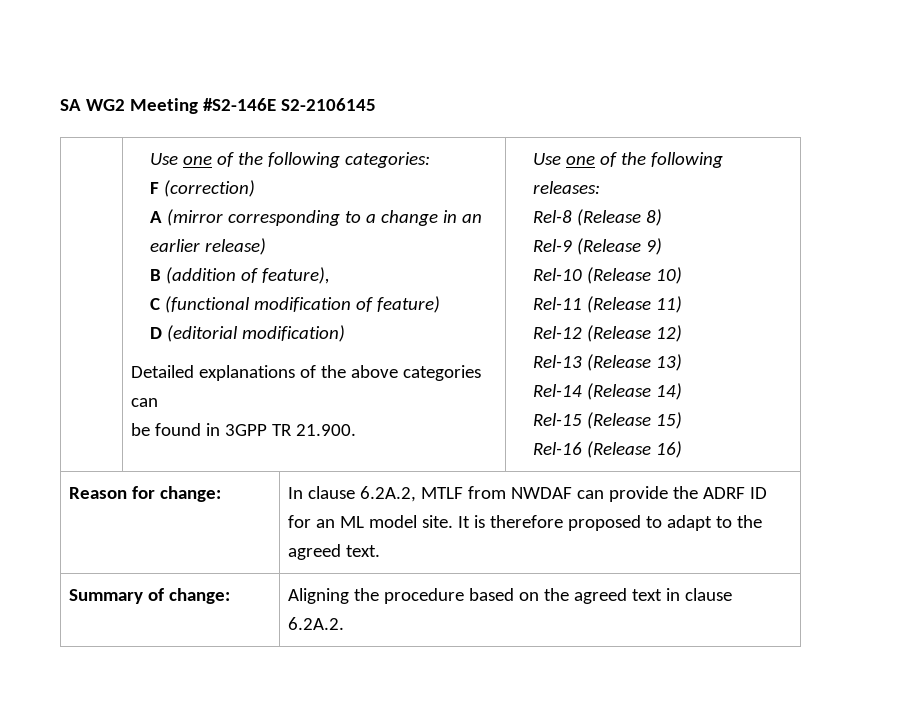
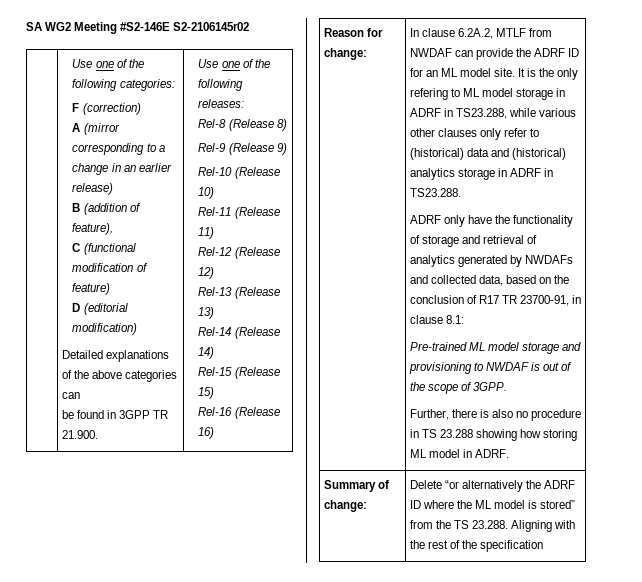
- SA WG2 Meeting #S2-146E S2-2106145
+ SA WG2 Meeting #S2-146E S2-2106145r02
- It is therefore proposed to adapt to the agreed text.
- Summary of change: | Aligning the procedure based on the agreed text in clause 6.2A.2.
+ It is the only refering to ML model storage in ADRF in TS23.288, while various other clauses only refer to (historical) data and (historical) analytics storage in ADRF in TS23.288.
+ ADRF only have the functionality of storage and retrieval of analytics generated by NWDAFs and collected data, based on the conclusion of R17 TR 23700-91, in clause 8.1:
+ Pre-trained ML model storage and provisioning to NWDAF is out of the scope of 3GPP.
+ Further, there is also no procedure in TS 23.288 showing how storing ML model in ADRF.
+ Summary of change: | Delete “or alternatively the ADRF ID where the ML model is stored” from the TS 23.288. Aligning with the rest of the specification

